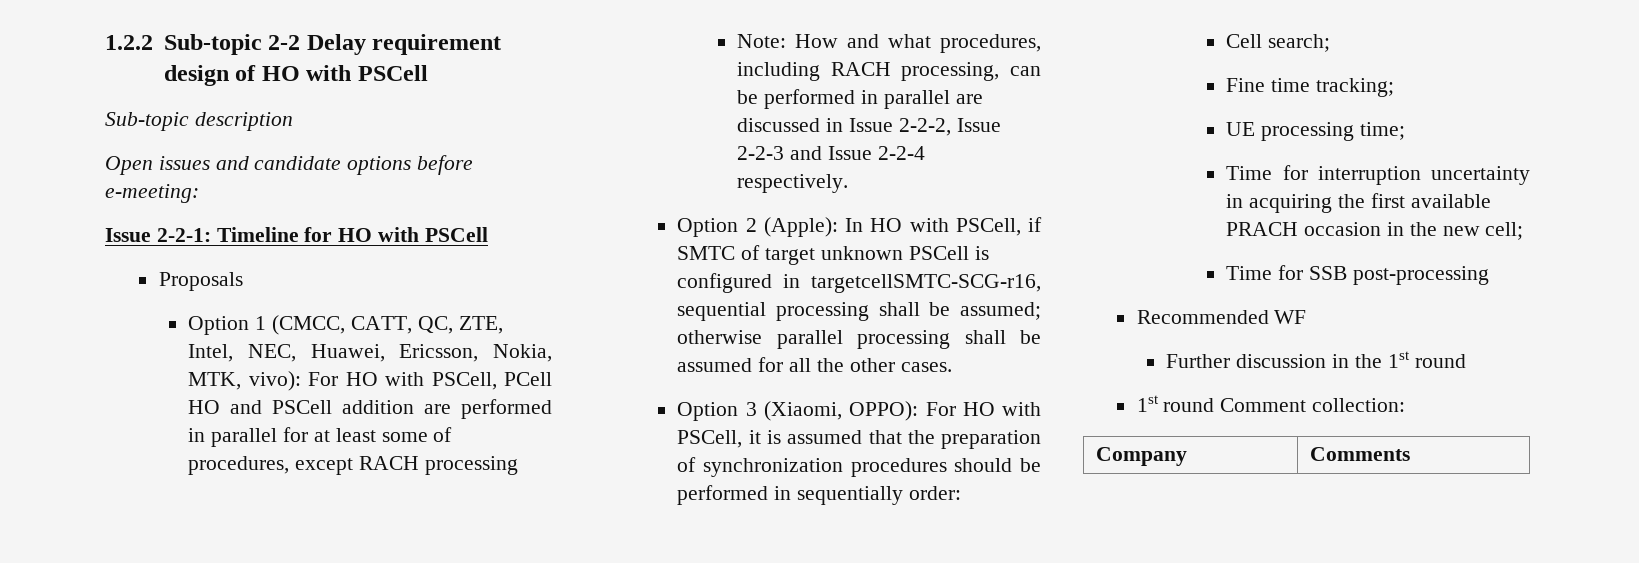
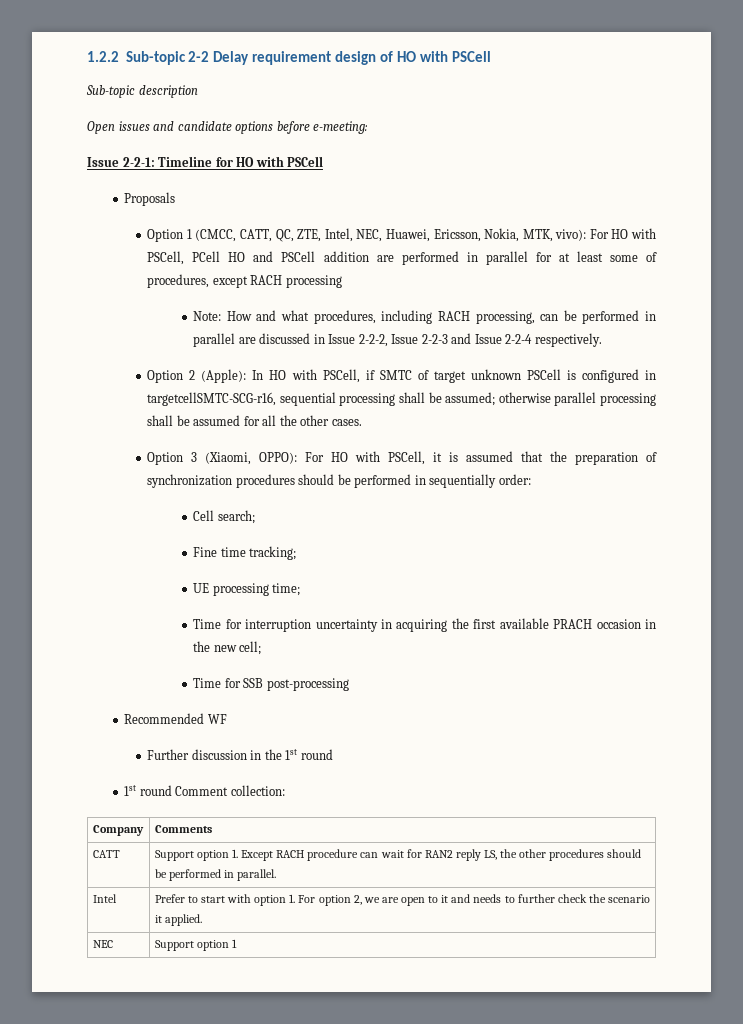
+ CATT | Support option 1. Except RACH procedure can wait for RAN2 reply LS, the other procedures should be performed in parallel.
+ Intel | Prefer to start with option 1. For option 2, we are open to it and needs to further check the scenario it applied.
+ NEC | Support option 1

